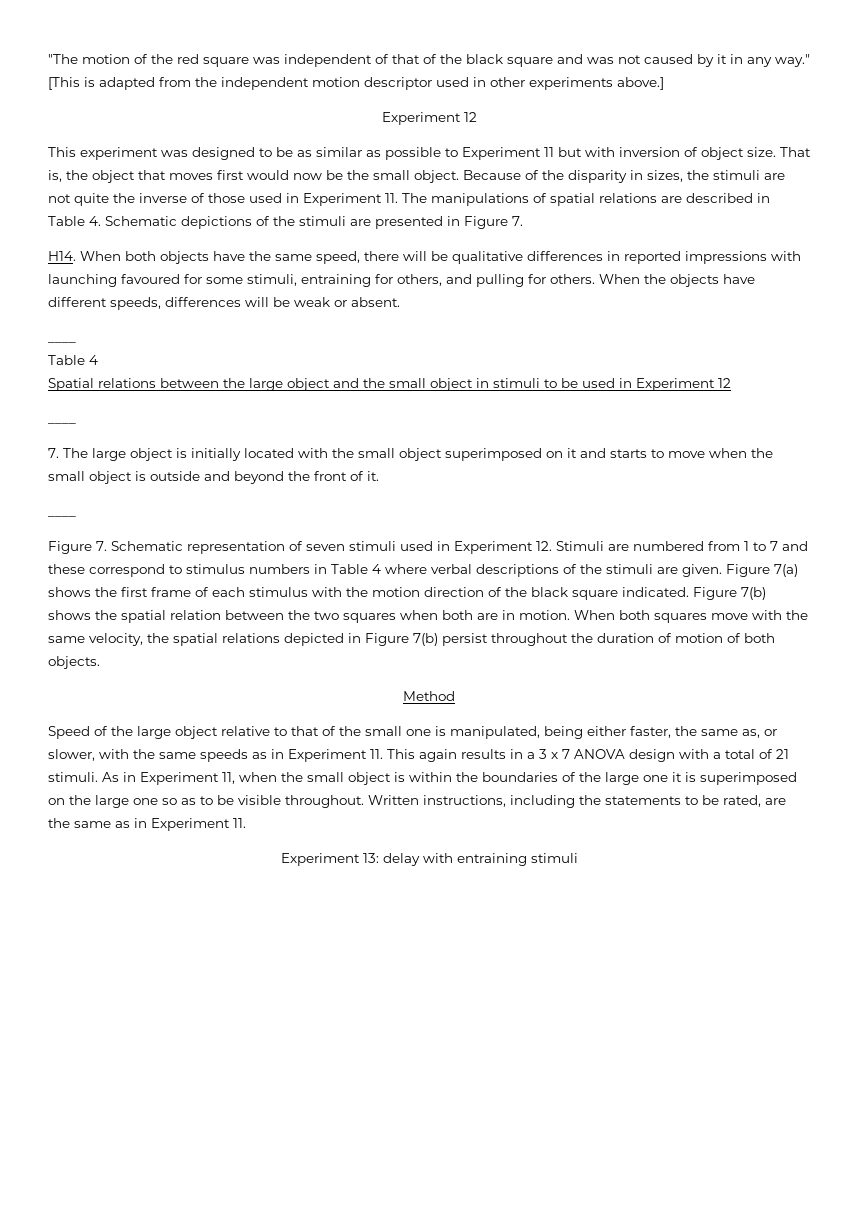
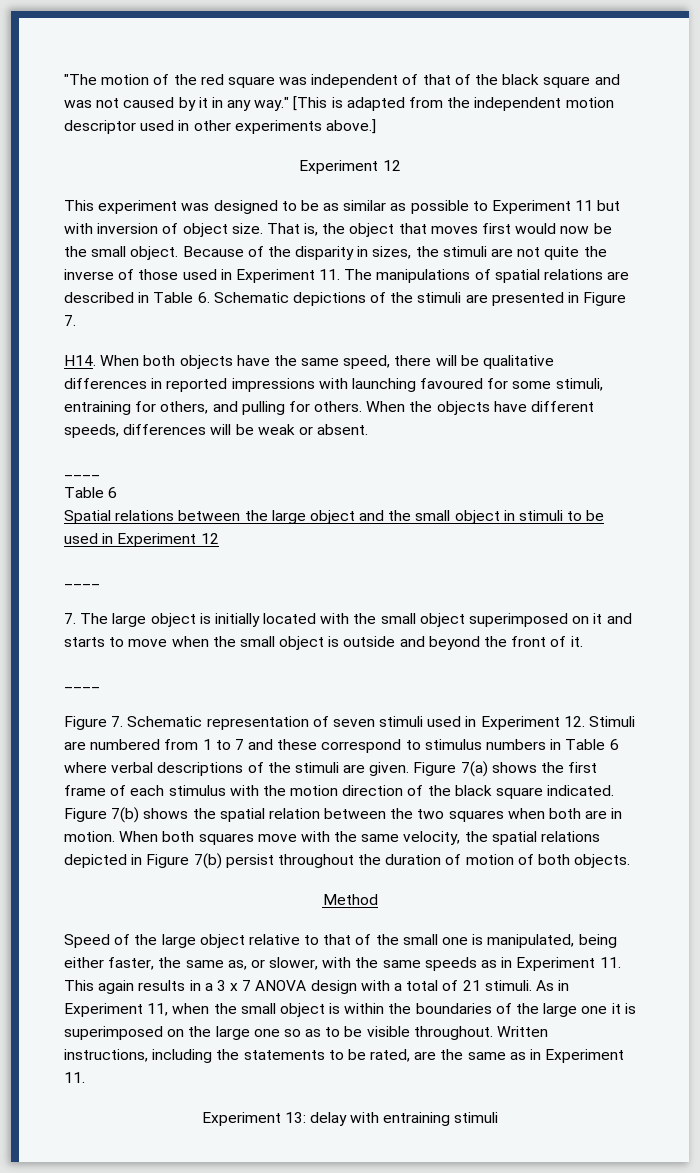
- Because of the disparity in sizes, the stimuli are not quite the inverse of those used in Experiment 11. The manipulations of spatial relations are described in Table 4. Schematic depictions of the stimuli are presented in Figure 7.
+ Because of the disparity in sizes, the stimuli are not quite the inverse of those used in Experiment 11. The manipulations of spatial relations are described in Table 6. Schematic depictions of the stimuli are presented in Figure 7.
  When the objects have different speeds, differences will be weak or absent.
  ____
- Table 4
+ Table 6
- Figure 7. Schematic representation of seven stimuli used in Experiment 12. Stimuli are numbered from 1 to 7 and these correspond to stimulus numbers in Table 4 where verbal descriptions of the stimuli are given.
+ Figure 7. Schematic representation of seven stimuli used in Experiment 12. Stimuli are numbered from 1 to 7 and these correspond to stimulus numbers in Table 6 where verbal descriptions of the stimuli are given.

